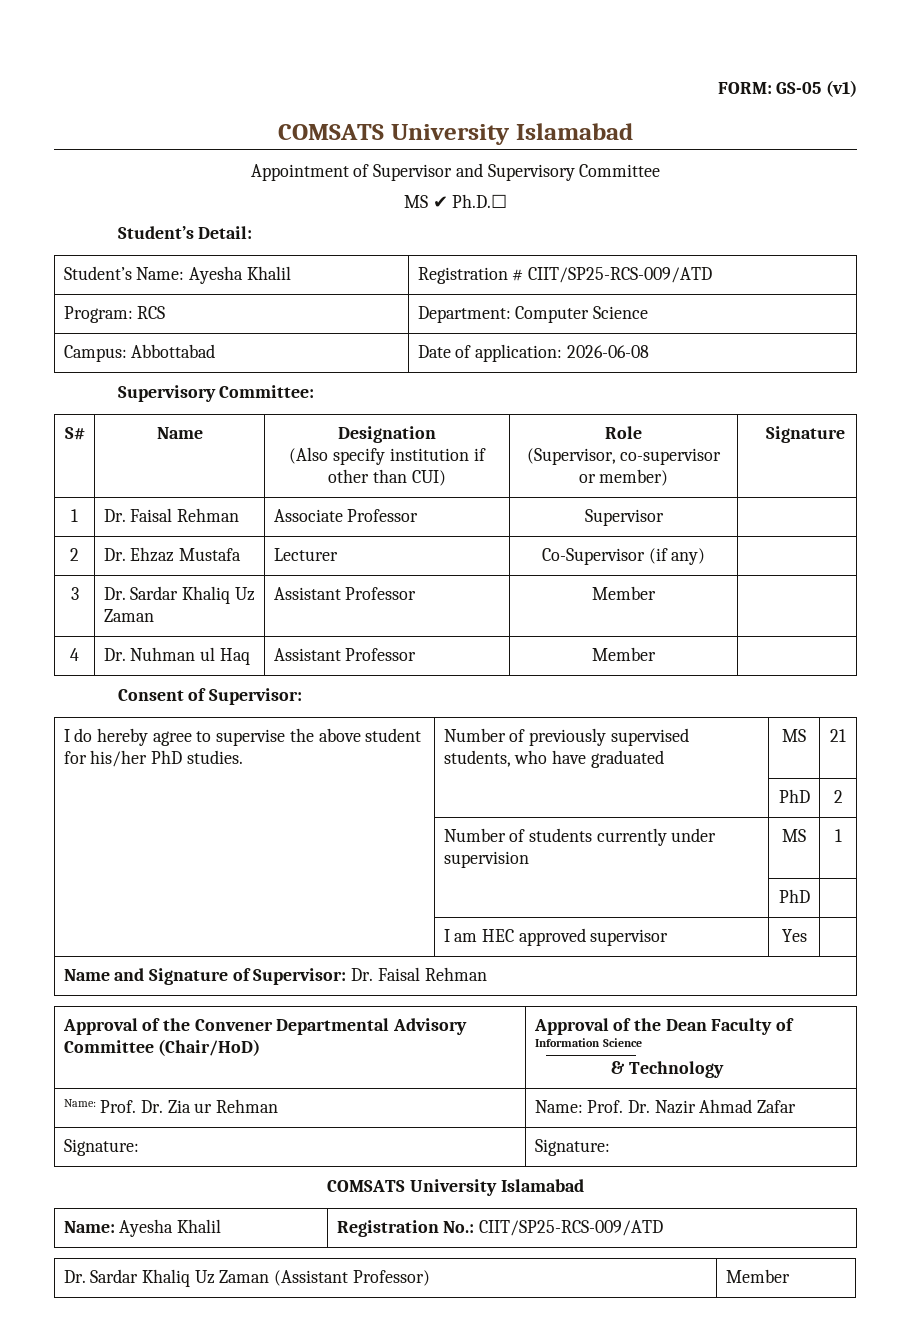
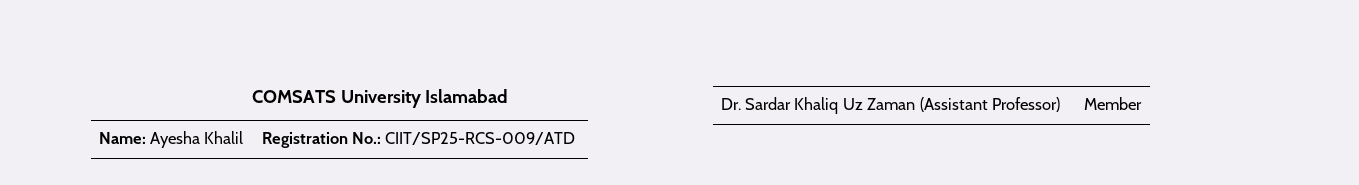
- FORM: GS-05 (v1)
- COMSATS University Islamabad
- Appointment of Supervisor and Supervisory Committee
- MS ✔ Ph.D.☐
- Student’s Detail:
- Student’s Name: Ayesha Khalil | Registration # CIIT/SP25-RCS-009/ATD
- Program: RCS | Department: Computer Science
- Campus: Abbottabad | Date of application: 2026-06-08
- Supervisory Committee:
- S# | Name | Designation
- (Also specify institution if other than CUI) | Role
- (Supervisor, co-supervisor or member) | Signature
- 1 | Dr. Faisal Rehman | Associate Professor | Supervisor |
- 2 | Dr. Ehzaz Mustafa | Lecturer | Co-Supervisor (if any) |
- 3 | Dr. Sardar Khaliq Uz Zaman | Assistant Professor | Member |
- 4 | Dr. Nuhman ul Haq | Assistant Professor | Member |
- Consent of Supervisor:
- I do hereby agree to supervise the above student for his/her PhD studies. | Number of previously supervised students, who have graduated | MS | 21
- | | PhD | 2
- | Number of students currently under supervision | MS | 1
- | | PhD |
- | I am HEC approved supervisor | Yes |
- Name and Signature of Supervisor: Dr. Faisal Rehman
- Approval of the Convener Departmental Advisory Committee (Chair/HoD) | Approval of the Dean Faculty of Information Science
- & Technology
- Name: Prof. Dr. Zia ur Rehman | Name: Prof. Dr. Nazir Ahmad Zafar
- Signature: | Signature:

